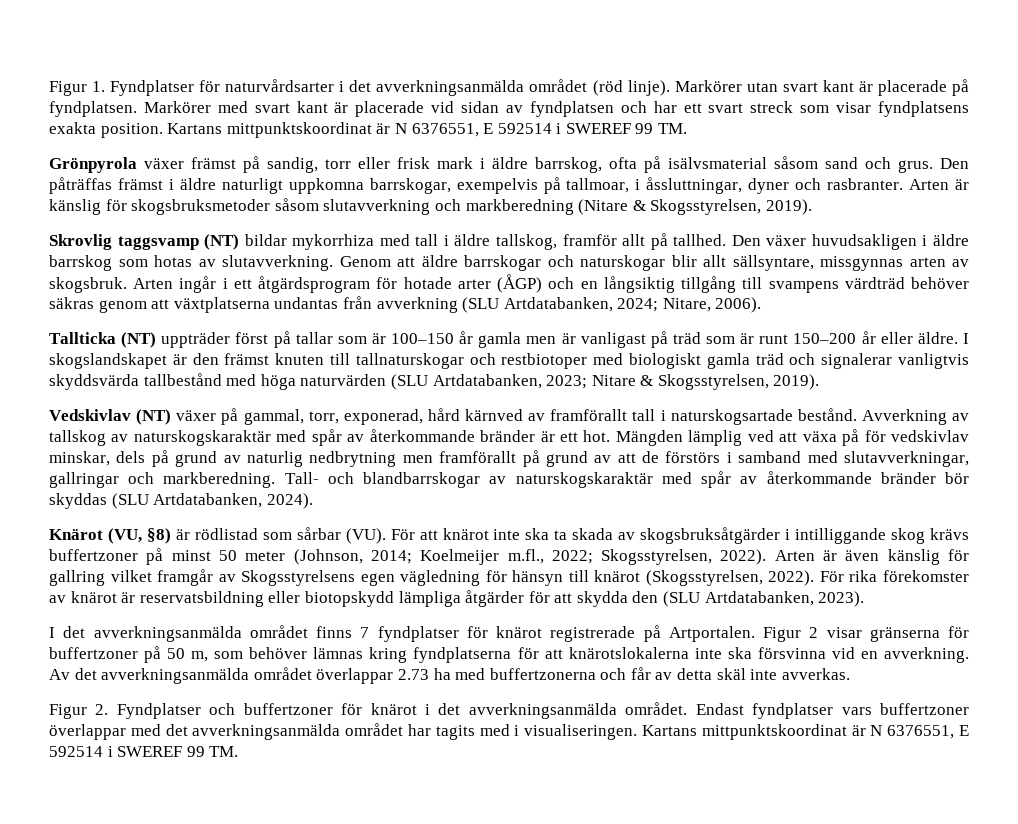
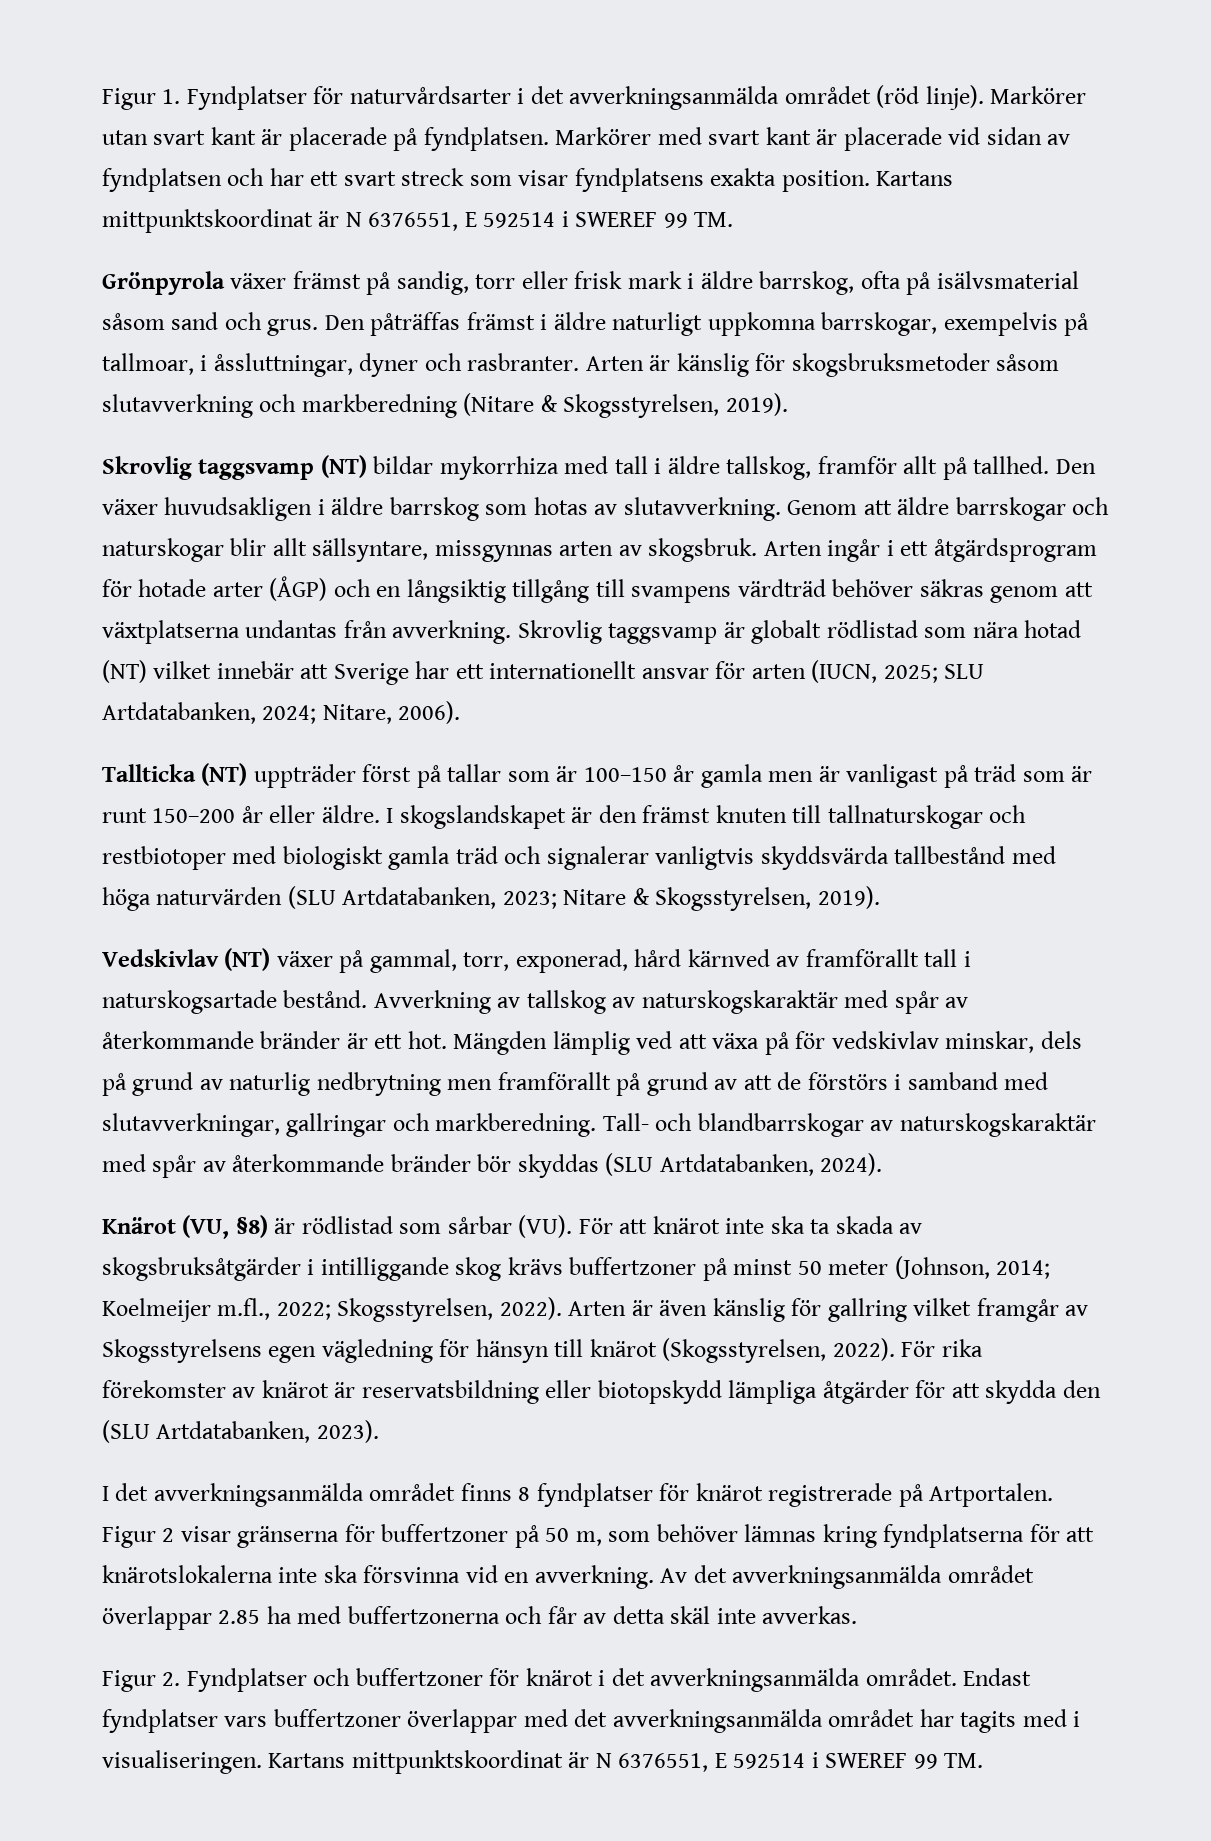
- Arten ingår i ett åtgärdsprogram för hotade arter (ÅGP) och en långsiktig tillgång till svampens värdträd behöver säkras genom att växtplatserna undantas från avverkning (SLU Artdatabanken, 2024; Nitare, 2006).
+ Arten ingår i ett åtgärdsprogram för hotade arter (ÅGP) och en långsiktig tillgång till svampens värdträd behöver säkras genom att växtplatserna undantas från avverkning. Skrovlig taggsvamp är globalt rödlistad som nära hotad (NT) vilket innebär att Sverige har ett internationellt ansvar för arten (IUCN, 2025; SLU Artdatabanken, 2024; Nitare, 2006).
- I det avverkningsanmälda området finns 7 fyndplatser för knärot registrerade på Artportalen.
+ I det avverkningsanmälda området finns 8 fyndplatser för knärot registrerade på Artportalen.
- Av det avverkningsanmälda området överlappar 2.73 ha med buffertzonerna och får av detta skäl inte avverkas.
+ Av det avverkningsanmälda området överlappar 2.85 ha med buffertzonerna och får av detta skäl inte avverkas.

